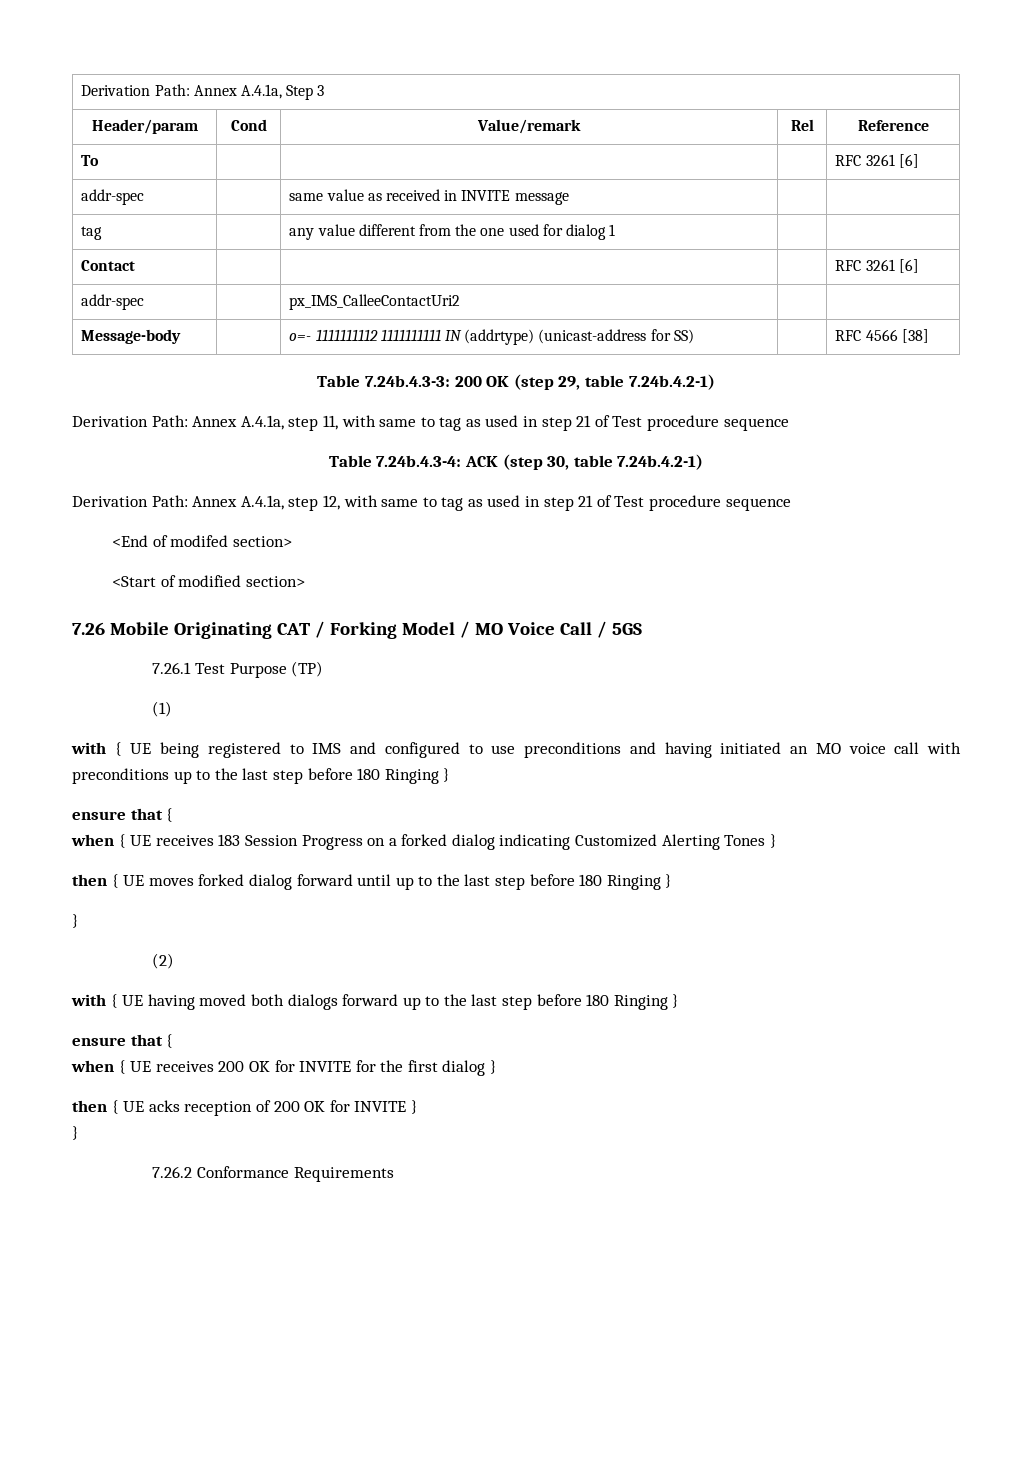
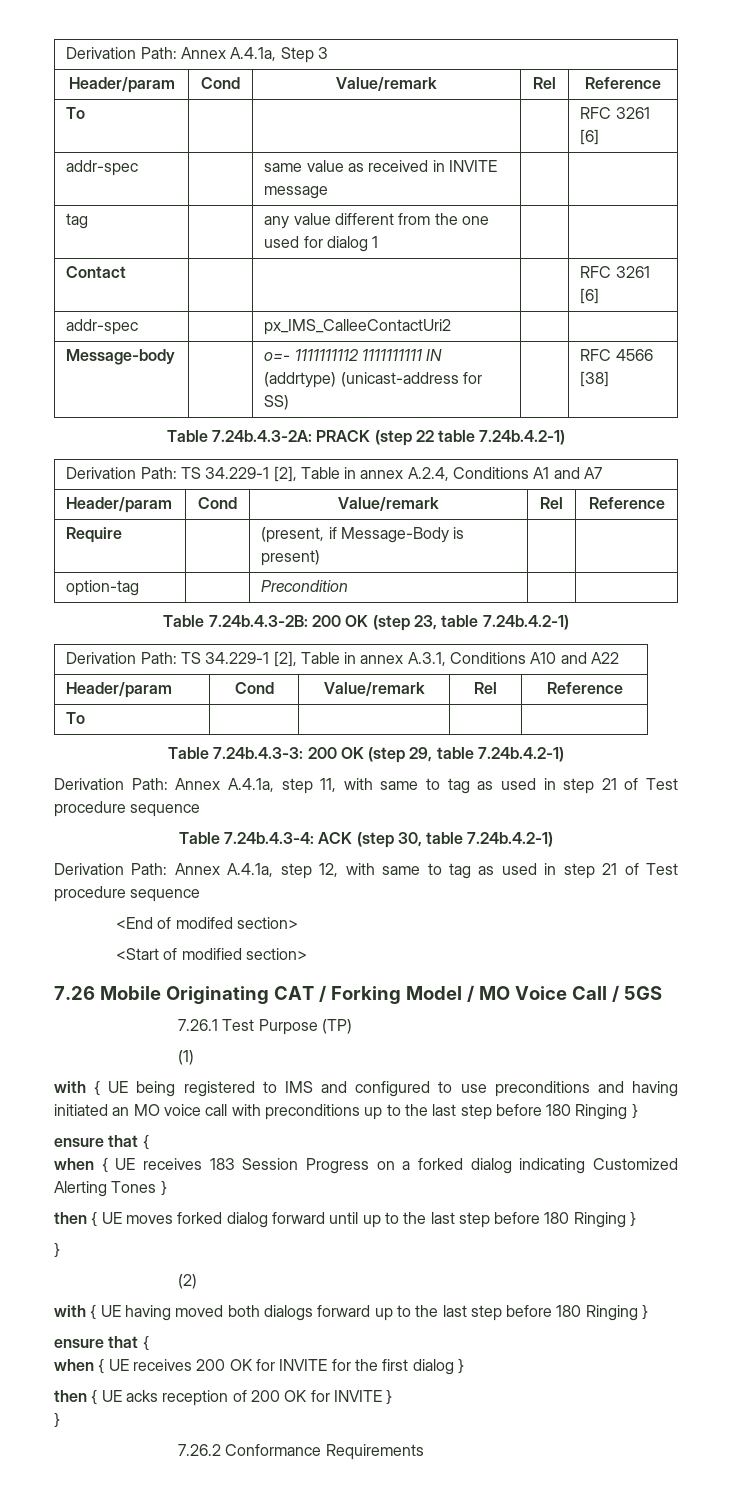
+ Table 7.24b.4.3-2A: PRACK (step 22 table 7.24b.4.2-1)
+ Derivation Path: TS 34.229-1 [2], Table in annex A.2.4, Conditions A1 and A7
+ Header/param | Cond | Value/remark | Rel | Reference
+ Require | | (present, if Message-Body is present) | |
+ option-tag | | Precondition | |
+ Table 7.24b.4.3-2B: 200 OK (step 23, table 7.24b.4.2-1)
+ Derivation Path: TS 34.229-1 [2], Table in annex A.3.1, Conditions A10 and A22
+ Header/param | Cond | Value/remark | Rel | Reference
+ To | | | |

